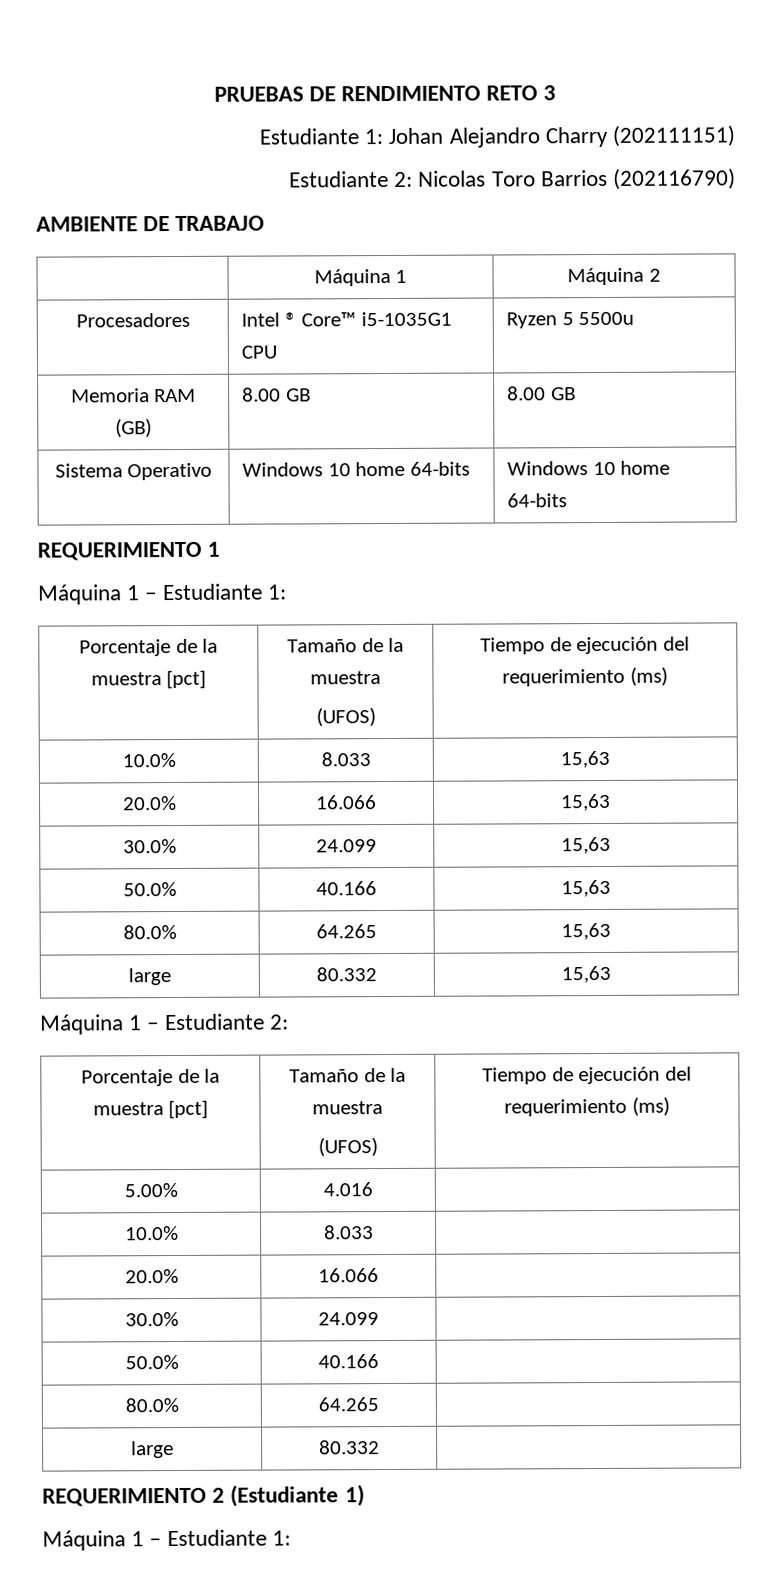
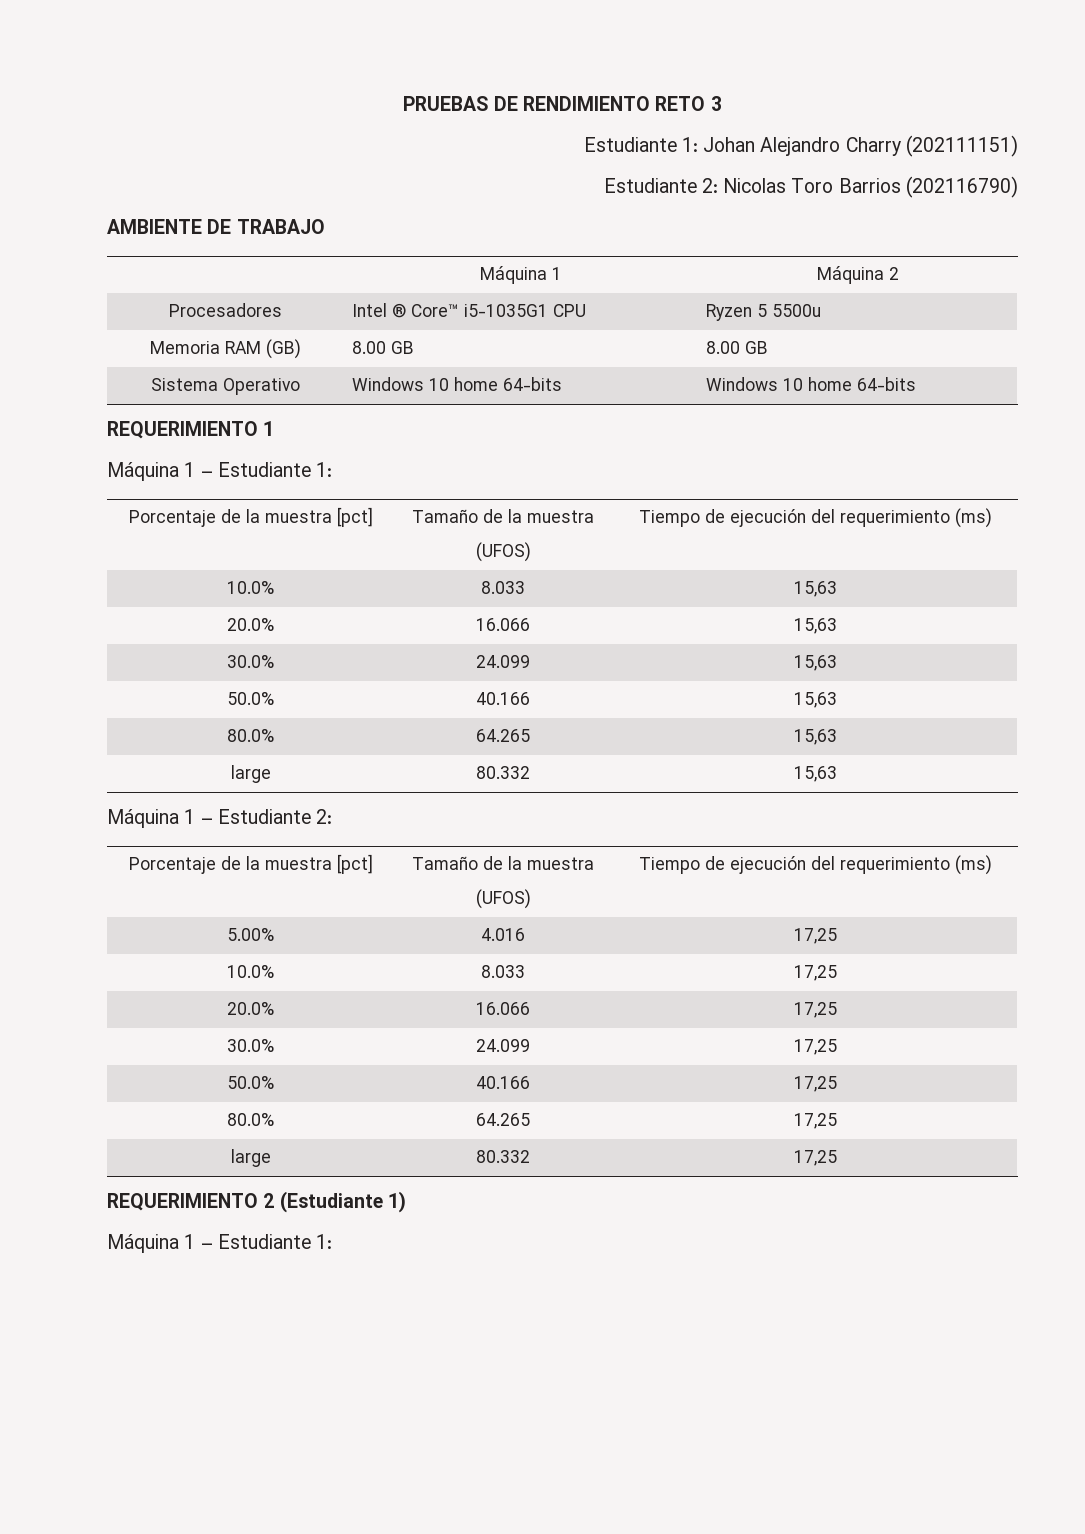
- 5.00% | 4.016 |
- 10.0% | 8.033 |
- 20.0% | 16.066 |
- 30.0% | 24.099 |
- 50.0% | 40.166 |
- 80.0% | 64.265 |
- large | 80.332 |
+ 5.00% | 4.016 | 17,25
+ 10.0% | 8.033 | 17,25
+ 20.0% | 16.066 | 17,25
+ 30.0% | 24.099 | 17,25
+ 50.0% | 40.166 | 17,25
+ 80.0% | 64.265 | 17,25
+ large | 80.332 | 17,25

